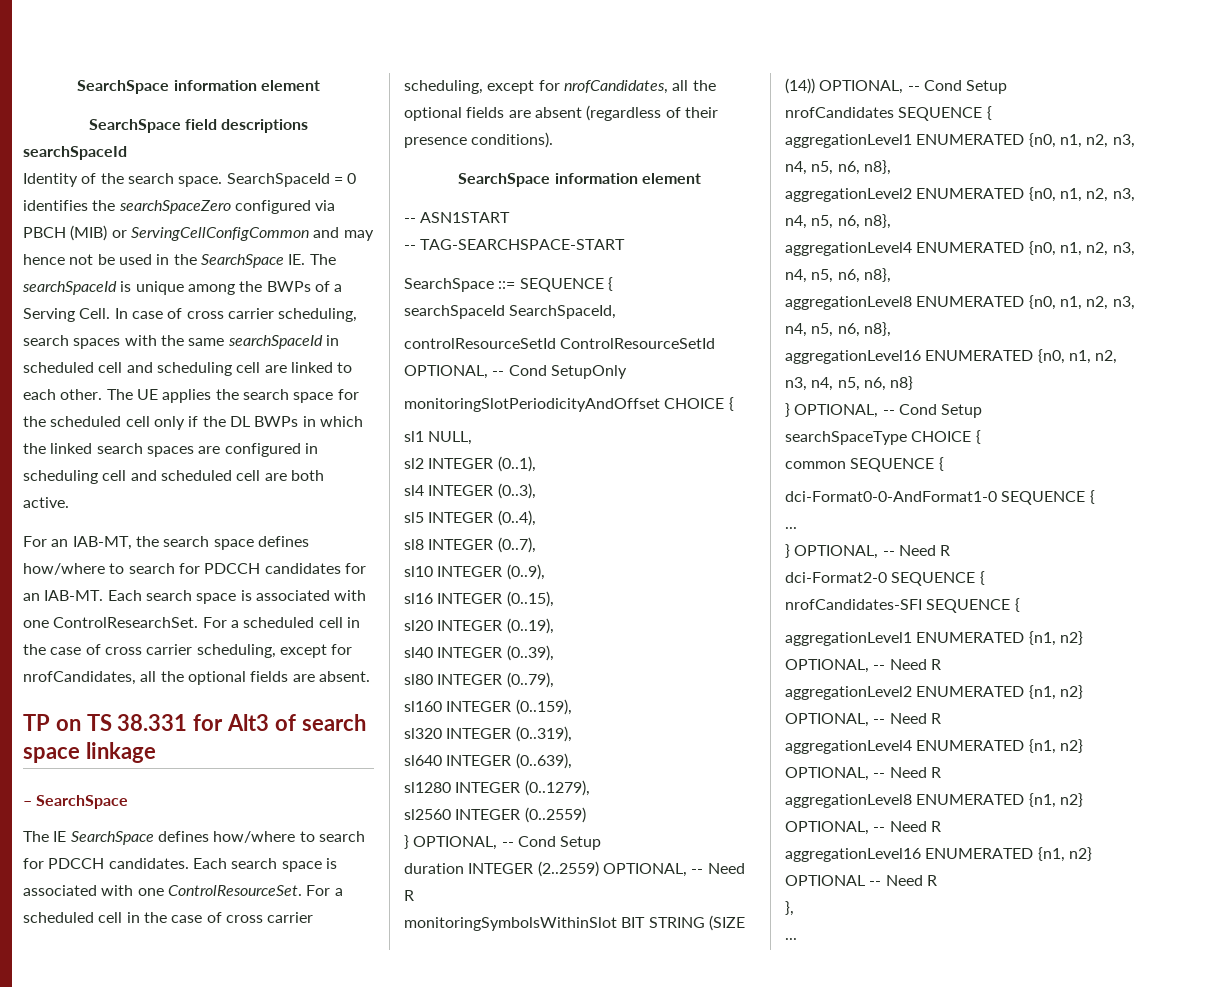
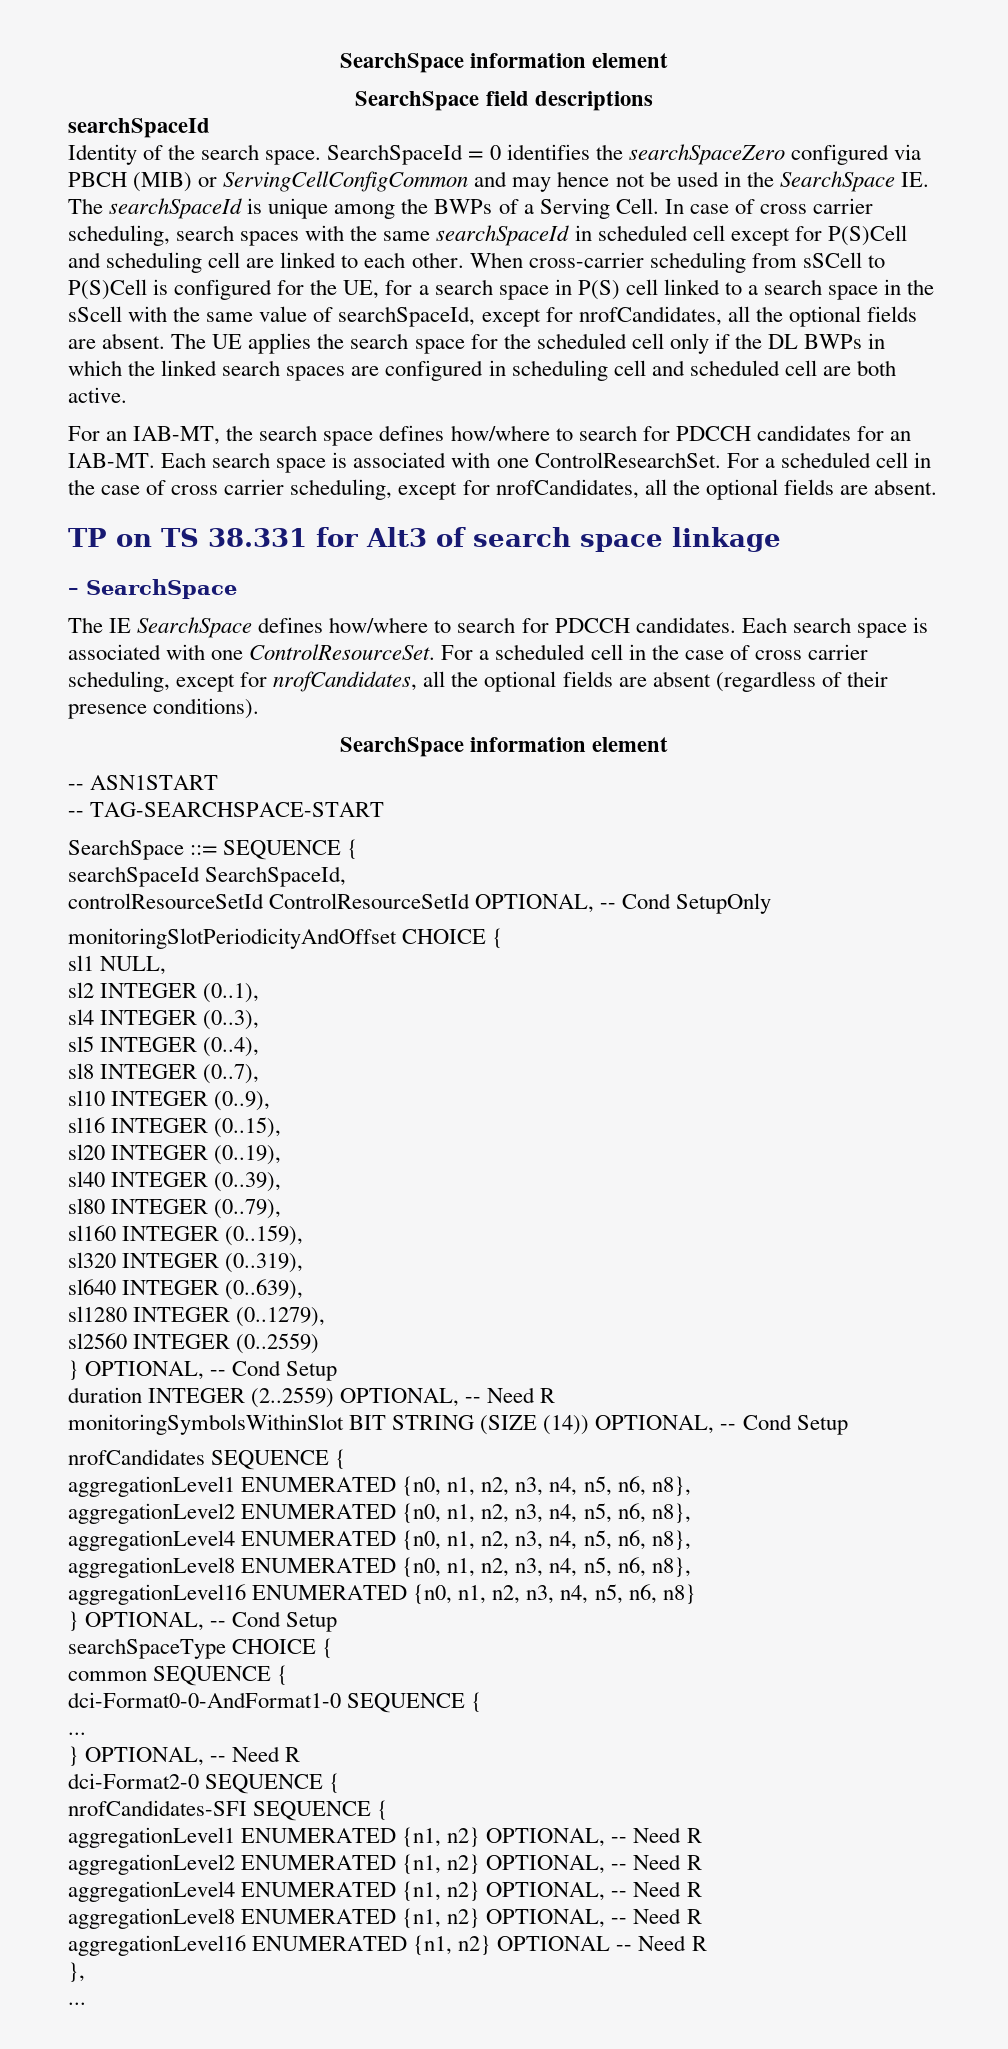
- In case of cross carrier scheduling, search spaces with the same searchSpaceId in scheduled cell and scheduling cell are linked to each other.
+ In case of cross carrier scheduling, search spaces with the same searchSpaceId in scheduled cell except for P(S)Cell and scheduling cell are linked to each other.
+ When cross-carrier scheduling from sSCell to P(S)Cell is configured for the UE, for a search space in P(S) cell linked to a search space in the sScell with the same value of searchSpaceId, except for nrofCandidates, all the optional fields are absent.

